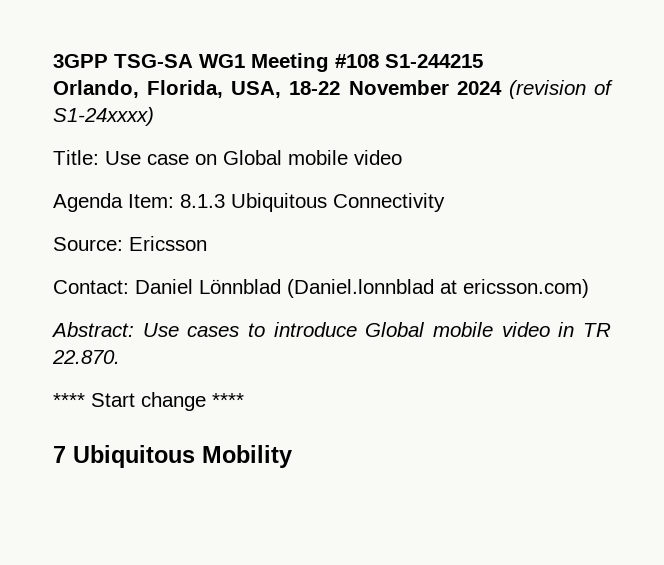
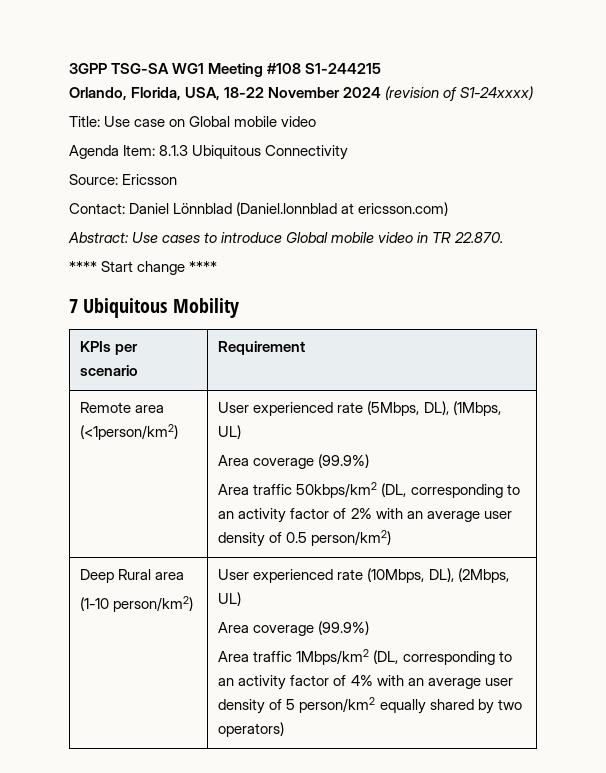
+ KPIs per scenario | Requirement
+ Remote area (<1person/km2) | User experienced rate (5Mbps, DL), (1Mbps, UL)
+ Area coverage (99.9%)
+ Area traffic 50kbps/km2 (DL, corresponding to an activity factor of 2% with an average user density of 0.5 person/km2)
+ Deep Rural area
+ (1-10 person/km2) | User experienced rate (10Mbps, DL), (2Mbps, UL)
+ Area coverage (99.9%)
+ Area traffic 1Mbps/km2 (DL, corresponding to an activity factor of 4% with an average user density of 5 person/km2 equally shared by two operators)

